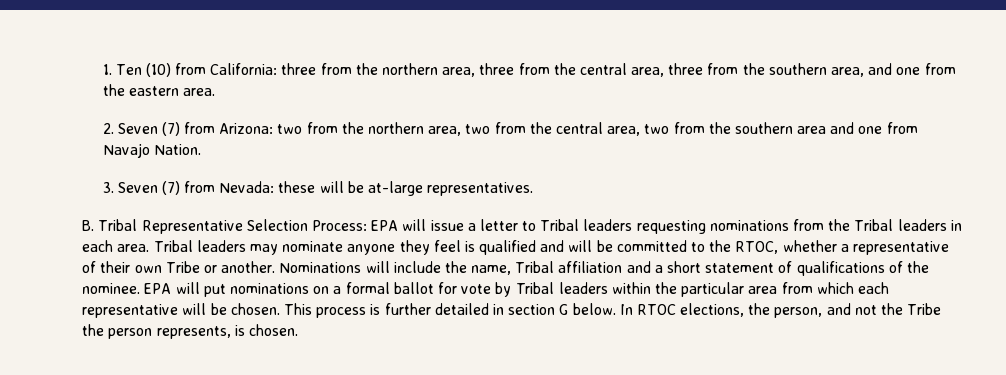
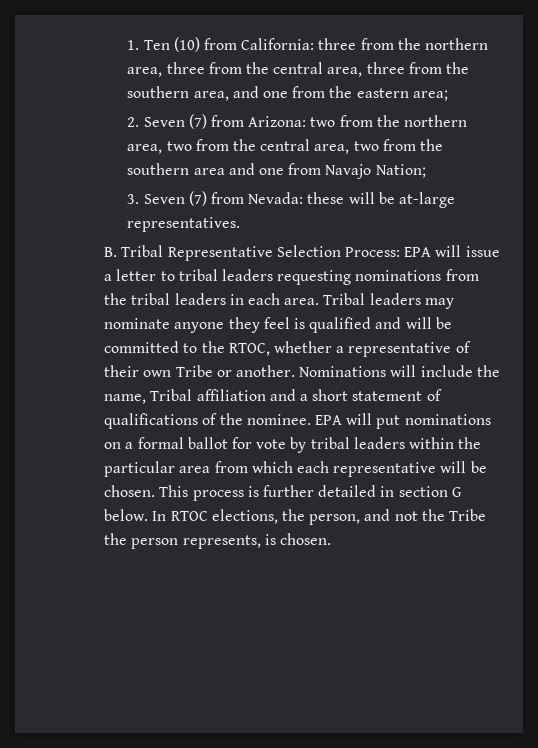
- 1. Ten (10) from California: three from the northern area, three from the central area, three from the southern area, and one from the eastern area.
+ 1. Ten (10) from California: three from the northern area, three from the central area, three from the southern area, and one from the eastern area;
- 2. Seven (7) from Arizona: two from the northern area, two from the central area, two from the southern area and one from Navajo Nation.
+ 2. Seven (7) from Arizona: two from the northern area, two from the central area, two from the southern area and one from Navajo Nation;
- B. Tribal Representative Selection Process: EPA will issue a letter to Tribal leaders requesting nominations from the Tribal leaders in each area.
+ B. Tribal Representative Selection Process: EPA will issue a letter to tribal leaders requesting nominations from the tribal leaders in each area.
- EPA will put nominations on a formal ballot for vote by Tribal leaders within the particular area from which each representative will be chosen.
+ EPA will put nominations on a formal ballot for vote by tribal leaders within the particular area from which each representative will be chosen.

